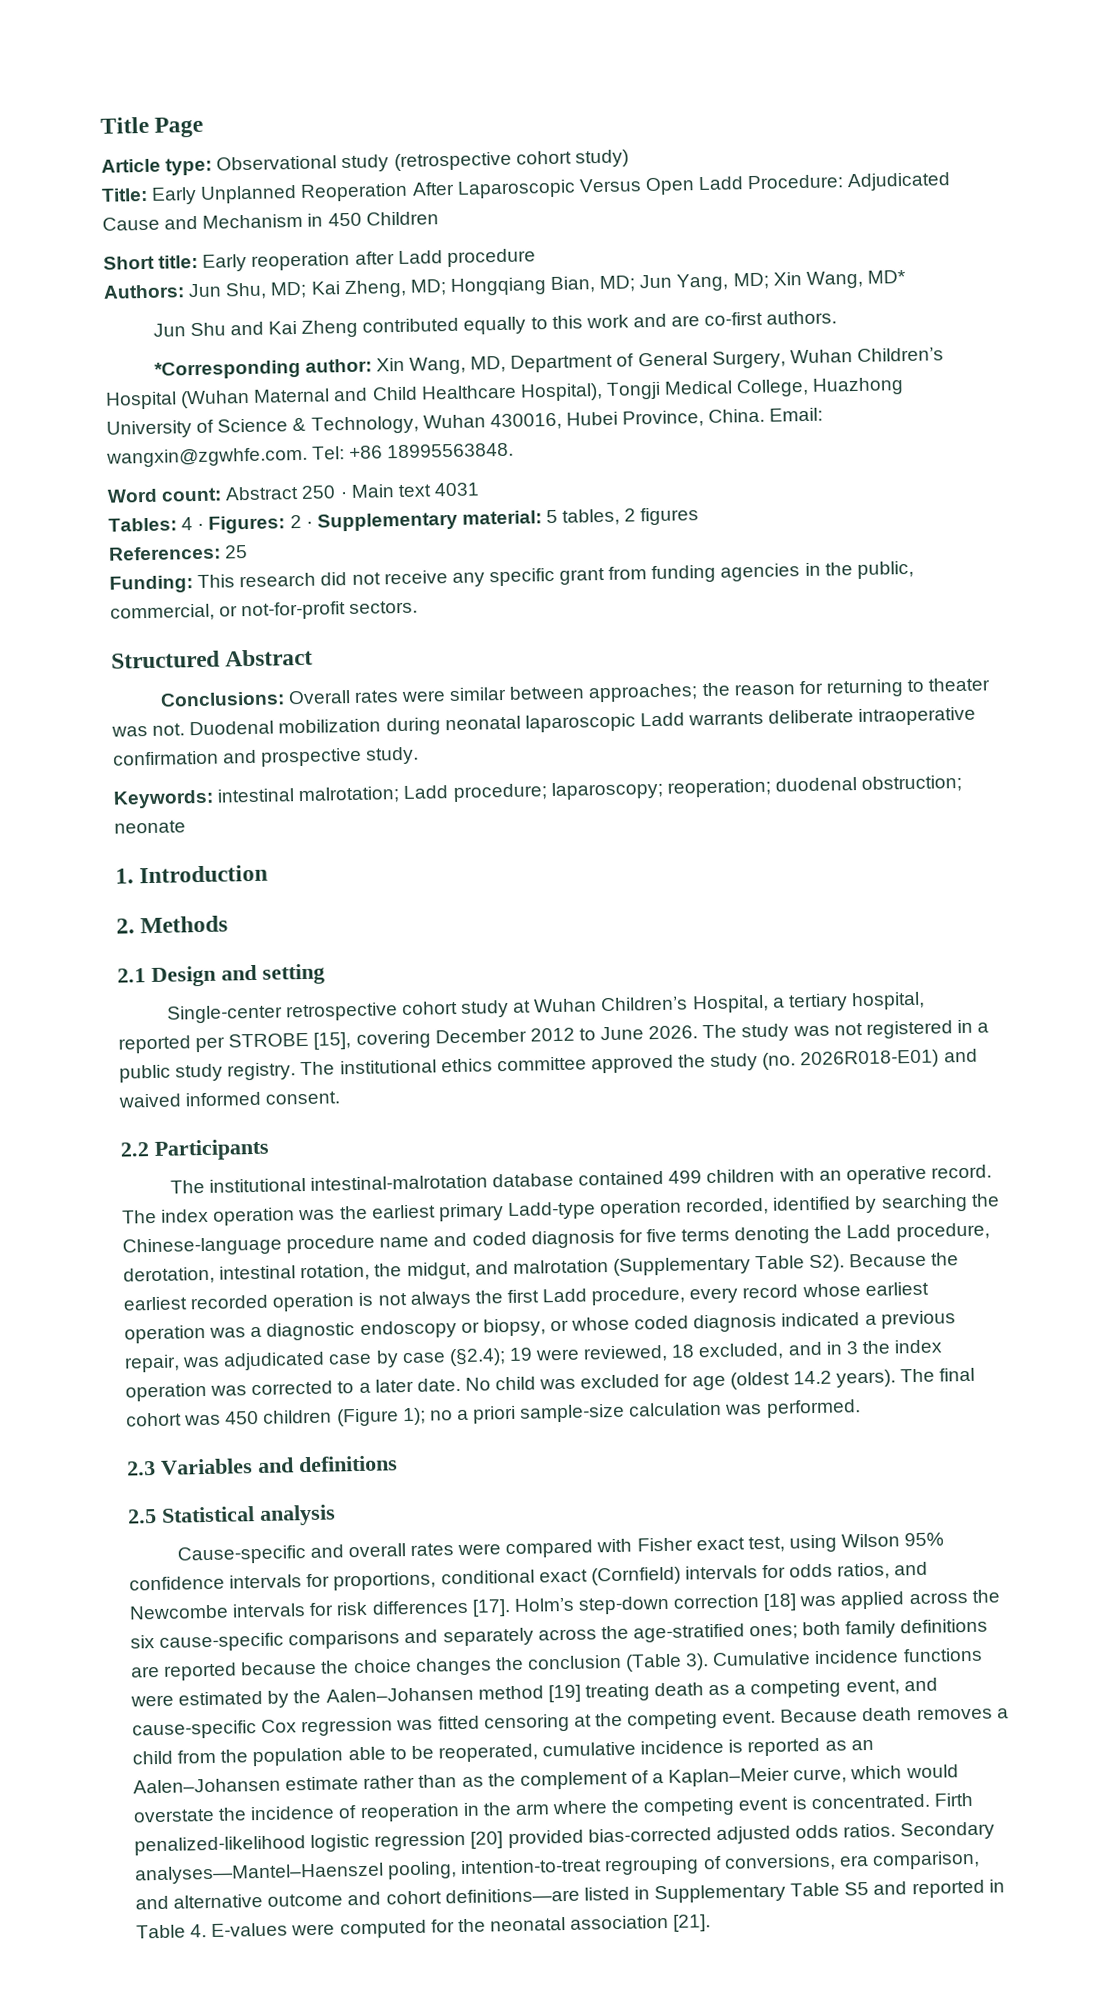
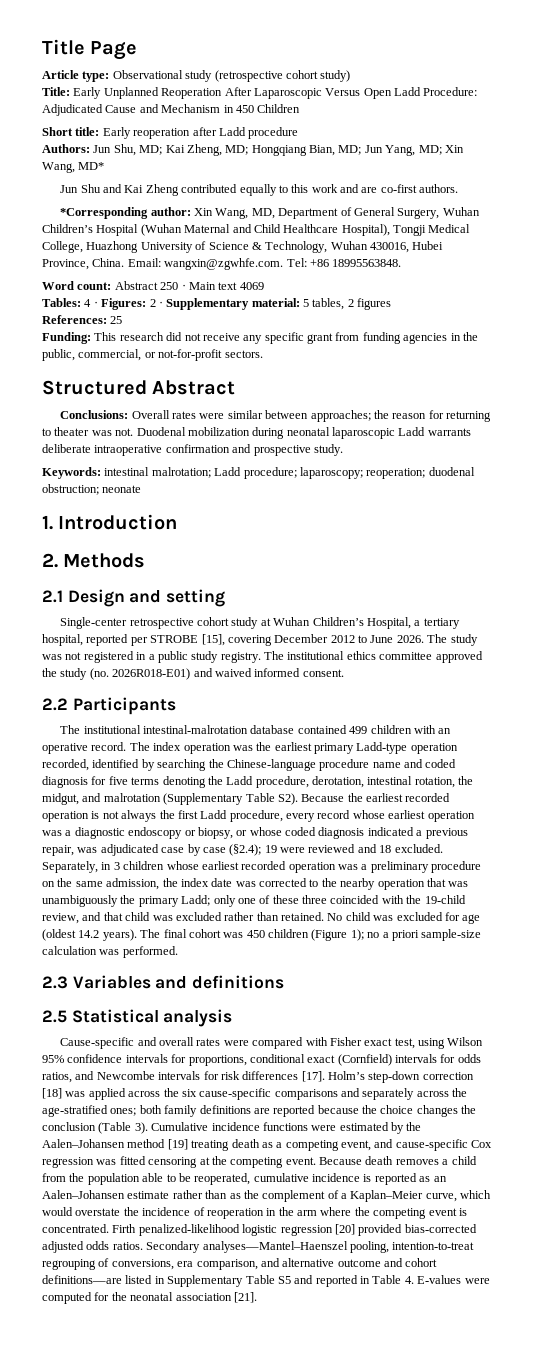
- Word count: Abstract 250 · Main text 4031
+ Word count: Abstract 250 · Main text 4069
- 19 were reviewed, 18 excluded, and in 3 the index operation was corrected to a later date.
+ 19 were reviewed and 18 excluded. Separately, in 3 children whose earliest recorded operation was a preliminary procedure on the same admission, the index date was corrected to the nearby operation that was unambiguously the primary Ladd; only one of these three coincided with the 19-child review, and that child was excluded rather than retained.

